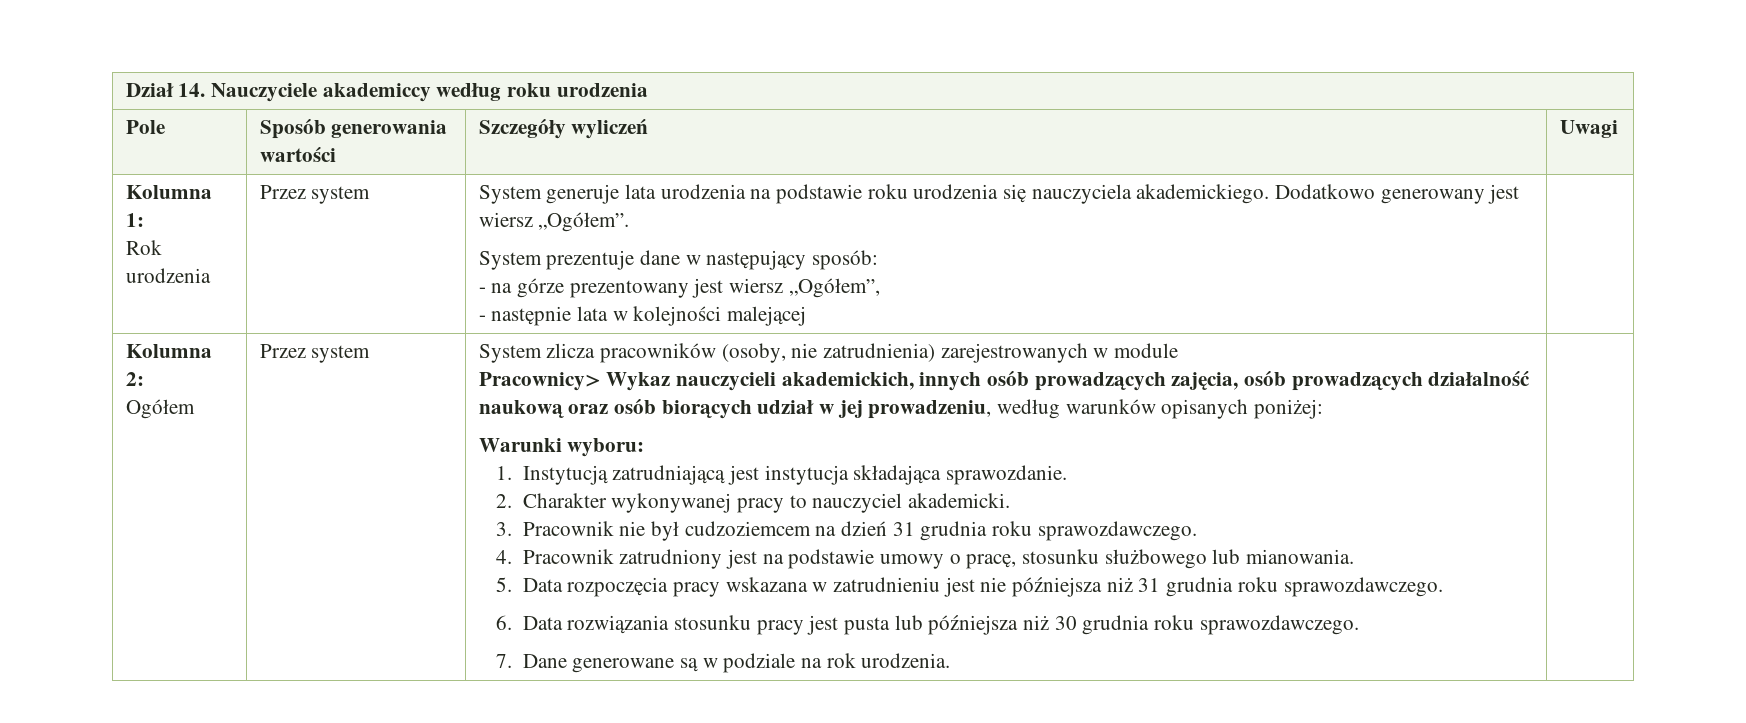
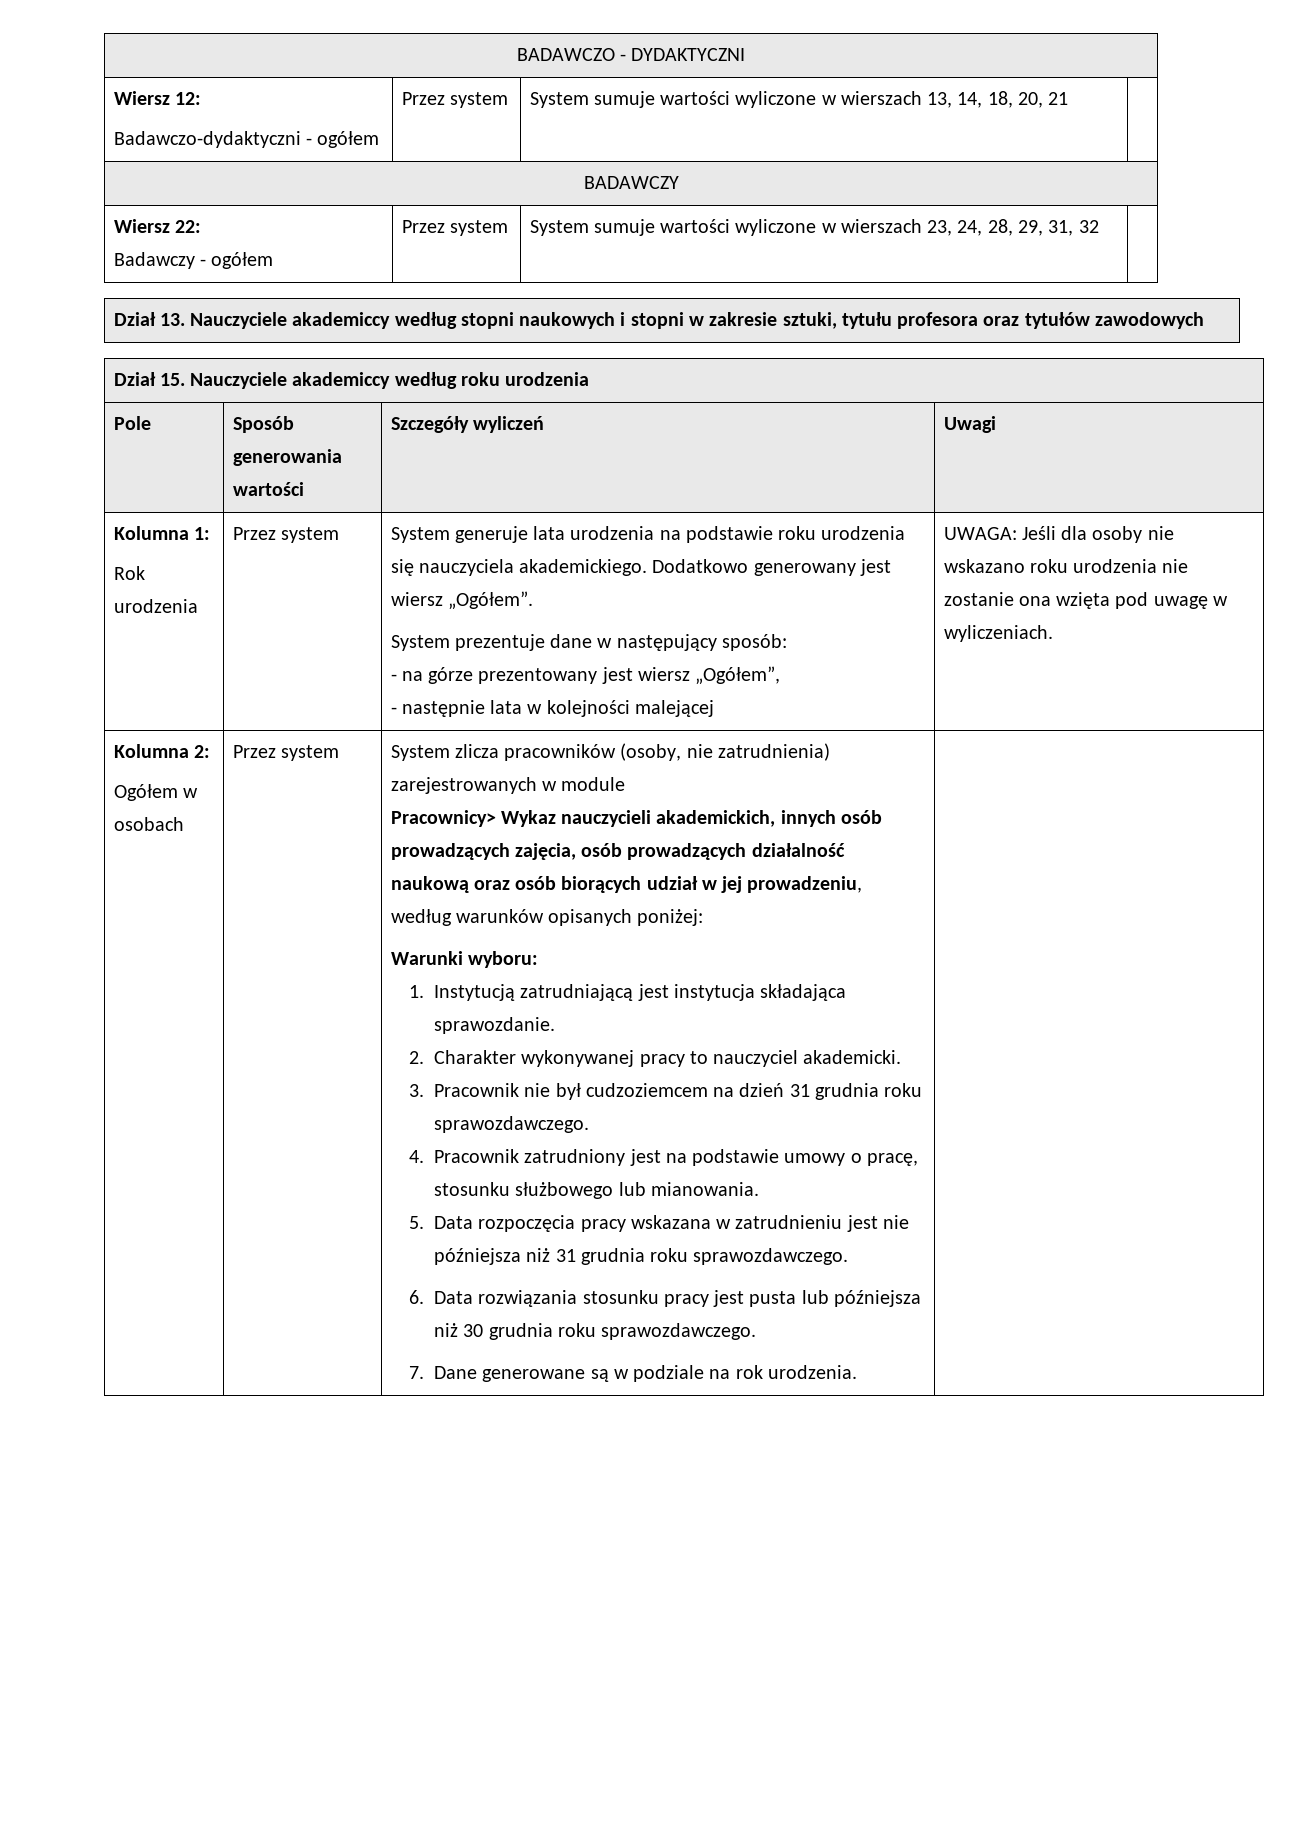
- Dział 14. Nauczyciele akademiccy według roku urodzenia
+ BADAWCZO - DYDAKTYCZNI
+ Wiersz 12:
+ Badawczo-dydaktyczni - ogółem | Przez system | System sumuje wartości wyliczone w wierszach 13, 14, 18, 20, 21 |
+ BADAWCZY
+ Wiersz 22:
+ Badawczy - ogółem | Przez system | System sumuje wartości wyliczone w wierszach 23, 24, 28, 29, 31, 32 |
+ Dział 13. Nauczyciele akademiccy według stopni naukowych i stopni w zakresie sztuki, tytułu profesora oraz tytułów zawodowych
+ Dział 15. Nauczyciele akademiccy według roku urodzenia
+ UWAGA: Jeśli dla osoby nie wskazano roku urodzenia nie zostanie ona wzięta pod uwagę w wyliczeniach.
- Ogółem
+ Ogółem w osobach

